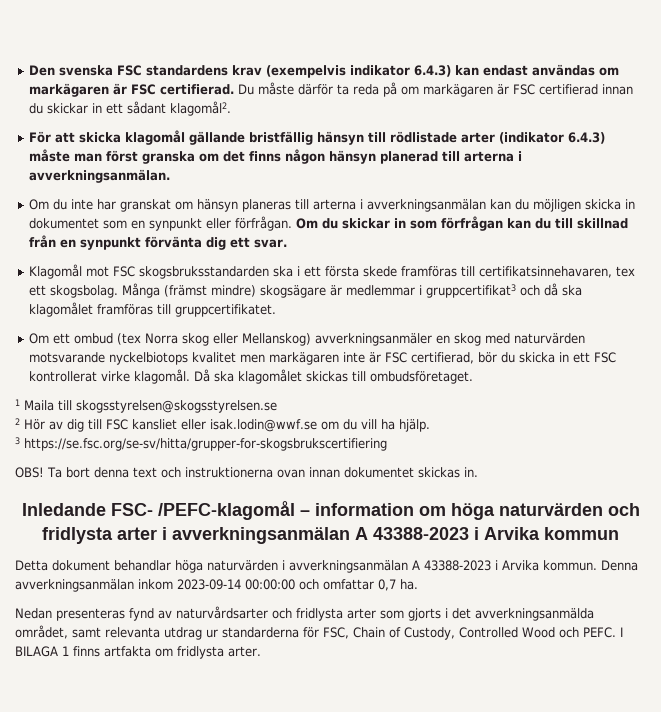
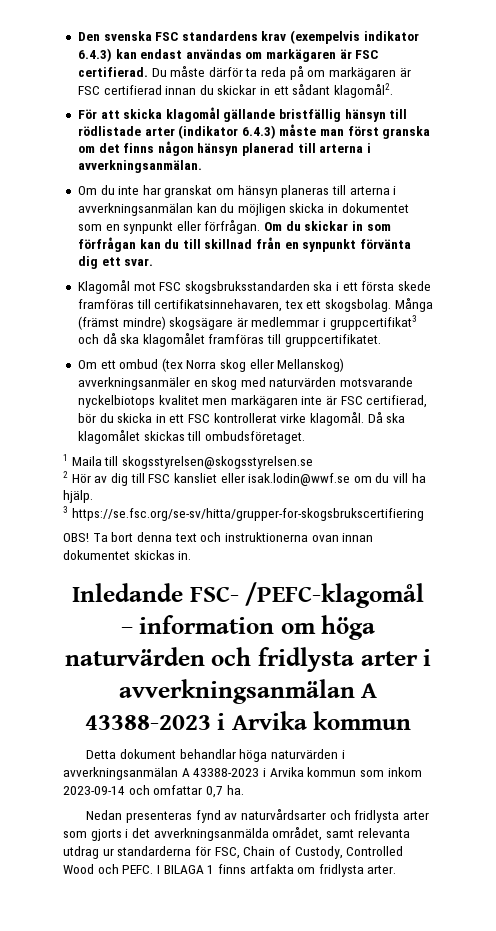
- Detta dokument behandlar höga naturvärden i avverkningsanmälan A 43388-2023 i Arvika kommun. Denna avverkningsanmälan inkom 2023-09-14 00:00:00 och omfattar 0,7 ha.
+ Detta dokument behandlar höga naturvärden i avverkningsanmälan A 43388-2023 i Arvika kommun som inkom 2023-09-14 och omfattar 0,7 ha.

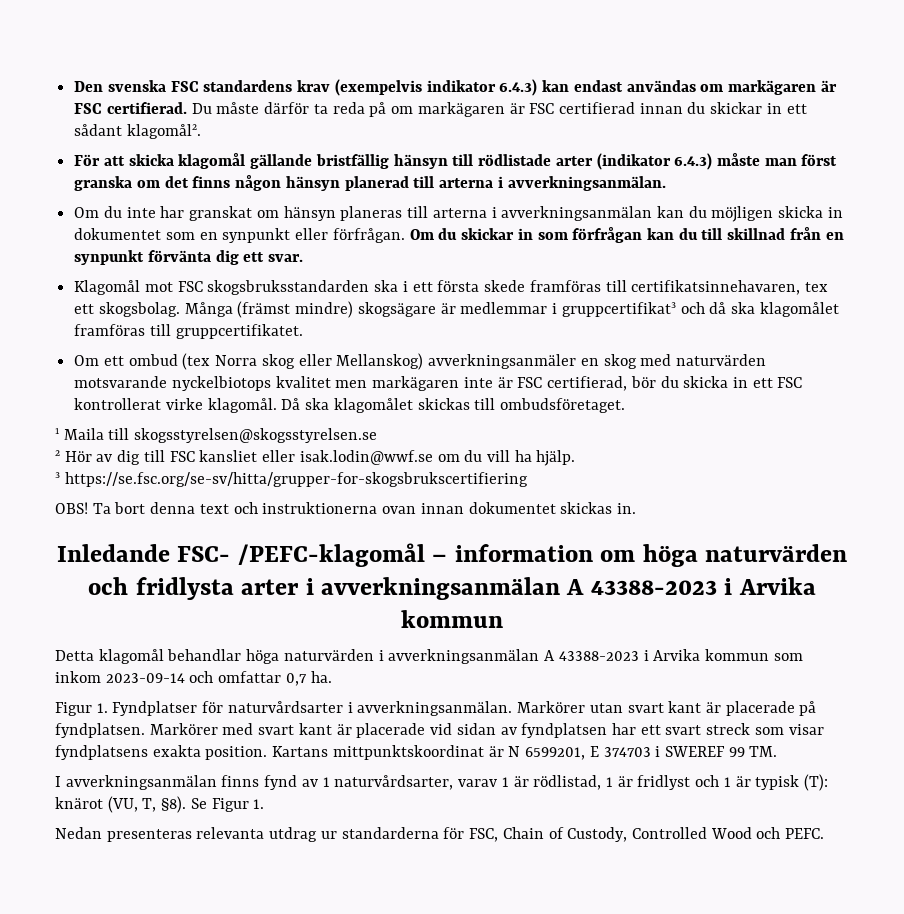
- Detta dokument behandlar höga naturvärden i avverkningsanmälan A 43388-2023 i Arvika kommun som inkom 2023-09-14 och omfattar 0,7 ha.
+ Detta klagomål behandlar höga naturvärden i avverkningsanmälan A 43388-2023 i Arvika kommun som inkom 2023-09-14 och omfattar 0,7 ha.
- Nedan presenteras fynd av naturvårdsarter och fridlysta arter som gjorts i det avverkningsanmälda området, samt relevanta utdrag ur standarderna för FSC, Chain of Custody, Controlled Wood och PEFC. I BILAGA 1 finns artfakta om fridlysta arter.
+ Figur 1. Fyndplatser för naturvårdsarter i avverkningsanmälan. Markörer utan svart kant är placerade på fyndplatsen. Markörer med svart kant är placerade vid sidan av fyndplatsen har ett svart streck som visar fyndplatsens exakta position. Kartans mittpunktskoordinat är N 6599201, E 374703 i SWEREF 99 TM.
+ I avverkningsanmälan finns fynd av 1 naturvårdsarter, varav 1 är rödlistad, 1 är fridlyst och 1 är typisk (T): knärot (VU, T, §8). Se Figur 1.
+ Nedan presenteras relevanta utdrag ur standarderna för FSC, Chain of Custody, Controlled Wood och PEFC.

